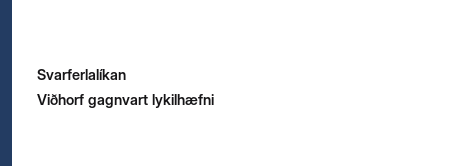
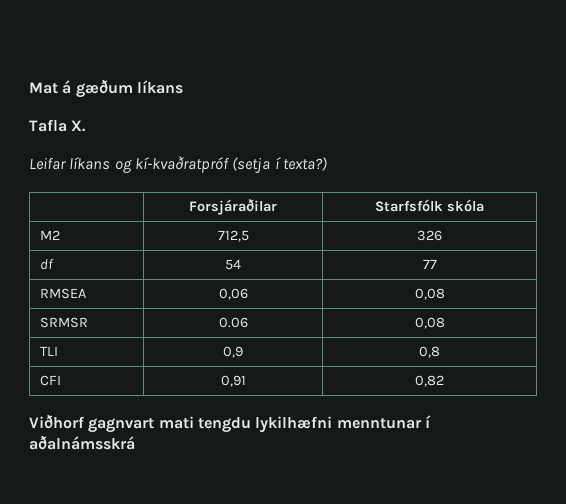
- Svarferlalíkan
- Viðhorf gagnvart lykilhæfni
+ Mat á gæðum líkans
+ Tafla X.
+ Leifar líkans og kí-kvaðratpróf (setja í texta?)
+ | Forsjáraðilar | Starfsfólk skóla
+ M2 | 712,5 | 326
+ df | 54 | 77
+ RMSEA | 0,06 | 0,08
+ SRMSR | 0.06 | 0,08
+ TLI | 0,9 | 0,8
+ CFI | 0,91 | 0,82
+ Viðhorf gagnvart mati tengdu lykilhæfni menntunar í aðalnámsskrá

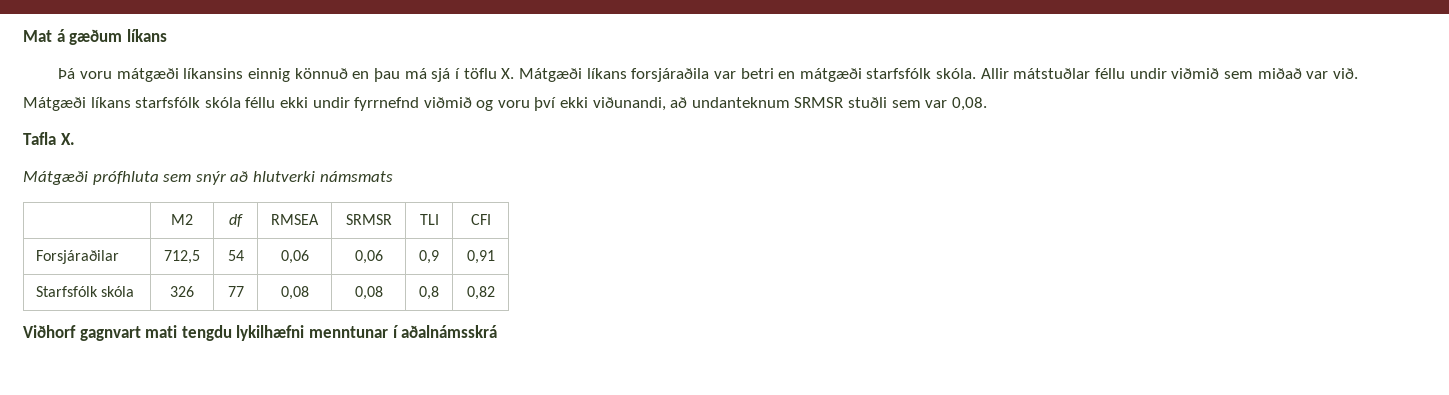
+ Þá voru mátgæði líkansins einnig könnuð en þau má sjá í töflu X. Mátgæði líkans forsjáraðila var betri en mátgæði starfsfólk skóla. Allir mátstuðlar féllu undir viðmið sem miðað var við. Mátgæði líkans starfsfólk skóla féllu ekki undir fyrrnefnd viðmið og voru því ekki viðunandi, að undanteknum SRMSR stuðli sem var 0,08.
  Tafla X.
- Leifar líkans og kí-kvaðratpróf (setja í texta?)
- | Forsjáraðilar | Starfsfólk skóla
- M2 | 712,5 | 326
- df | 54 | 77
- RMSEA | 0,06 | 0,08
- SRMSR | 0.06 | 0,08
- TLI | 0,9 | 0,8
- CFI | 0,91 | 0,82
+ Mátgæði prófhluta sem snýr að hlutverki námsmats
+ | M2 | df | RMSEA | SRMSR | TLI | CFI
+ Forsjáraðilar | 712,5 | 54 | 0,06 | 0,06 | 0,9 | 0,91
+ Starfsfólk skóla | 326 | 77 | 0,08 | 0,08 | 0,8 | 0,82

